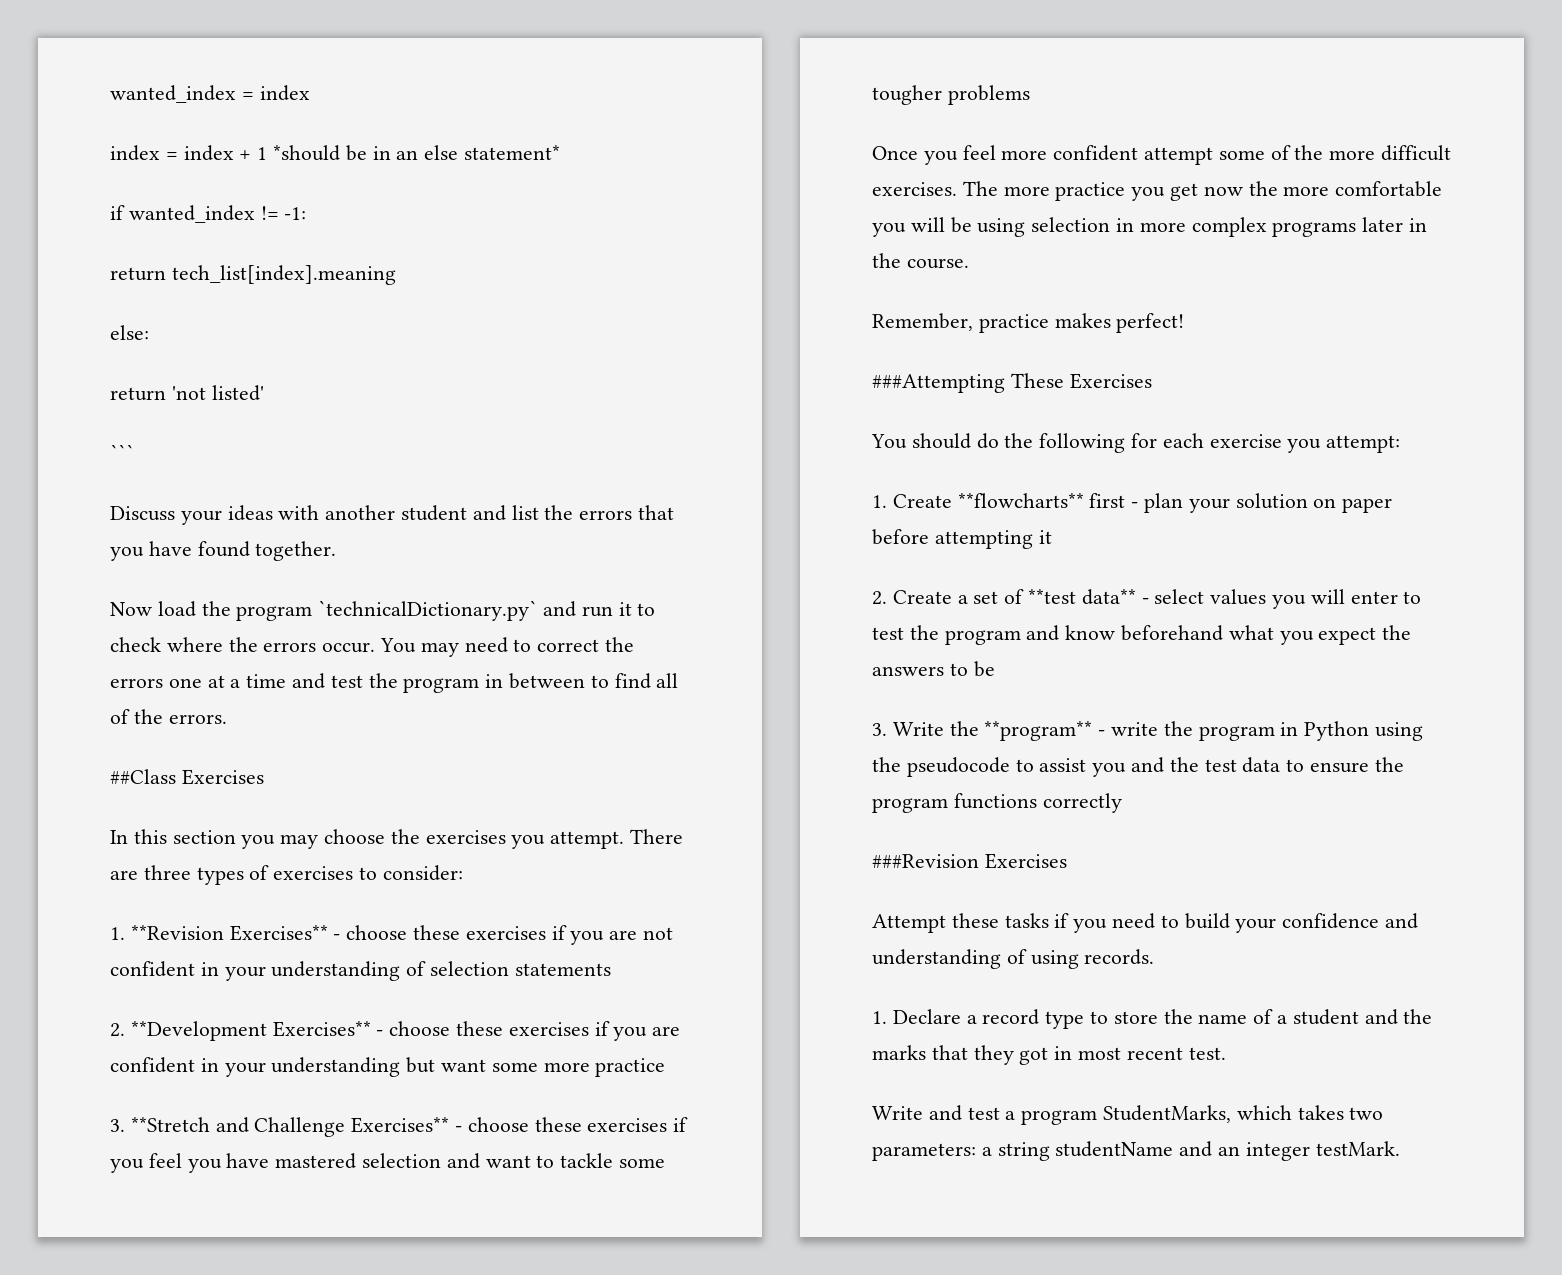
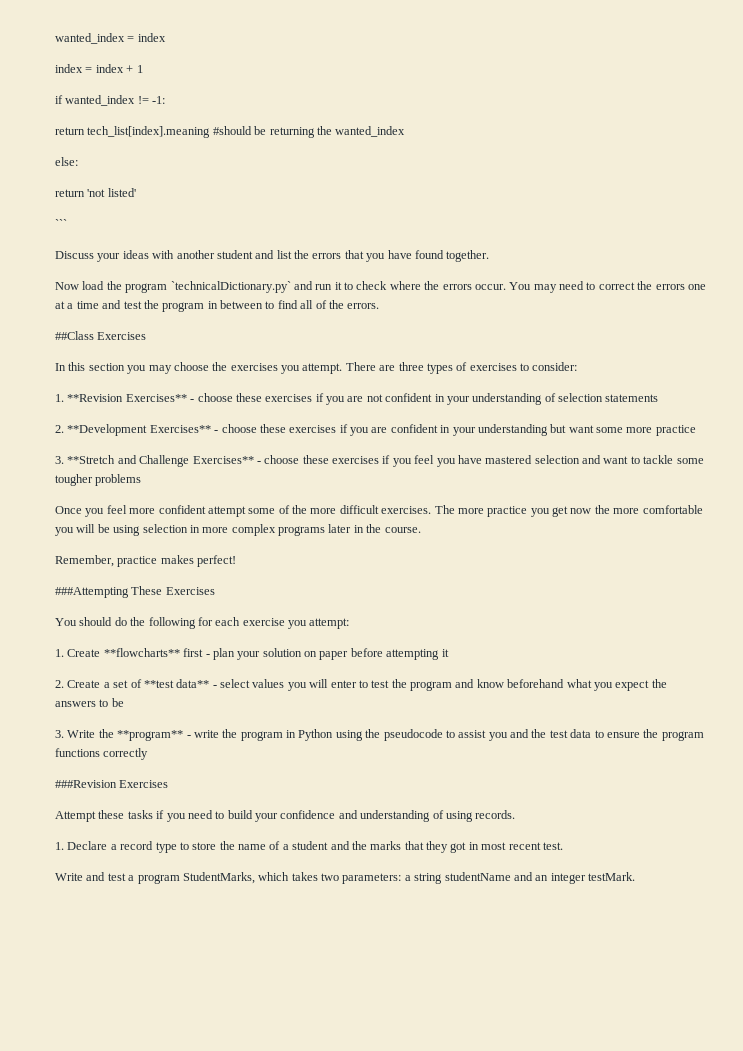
- index = index + 1 *should be in an else statement*
+ index = index + 1
- return tech_list[index].meaning
+ return tech_list[index].meaning #should be returning the wanted_index

